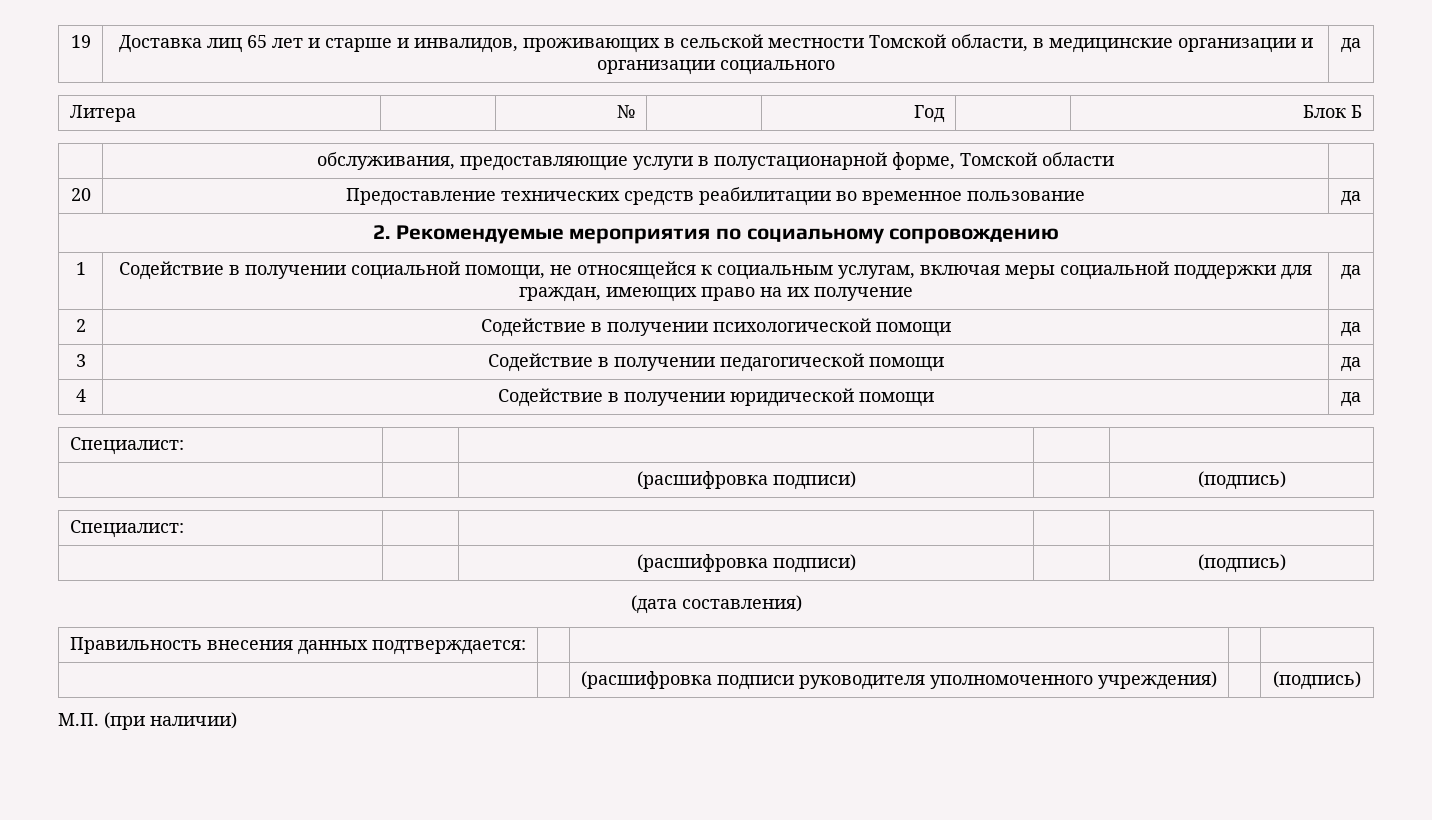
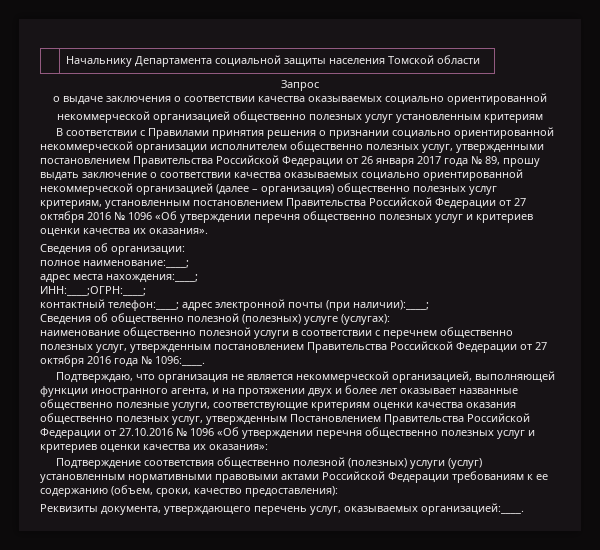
- 19 | Доставка лиц 65 лет и старше и инвалидов, проживающих в сельской местности Томской области, в медицинские организации и организации социального | да
- Литера | | № | | Год | | Блок Б
- | обслуживания, предоставляющие услуги в полустационарной форме, Томской области |
- 20 | Предоставление технических средств реабилитации во временное пользование | да
- 2. Рекомендуемые мероприятия по социальному сопровождению
- 1 | Содействие в получении социальной помощи, не относящейся к социальным услугам, включая меры социальной поддержки для граждан, имеющих право на их получение | да
- 2 | Содействие в получении психологической помощи | да
- 3 | Содействие в получении педагогической помощи | да
- 4 | Содействие в получении юридической помощи | да
- Специалист: | | | |
- | | (расшифровка подписи) | | (подпись)
- Специалист: | | | |
- | | (расшифровка подписи) | | (подпись)
- (дата составления)
- Правильность внесения данных подтверждается: | | | |
- | | (расшифровка подписи руководителя уполномоченного учреждения) | | (подпись)
- М.П. (при наличии)
+ | Начальнику Департамента социальной защиты населения Томской области
+ Запрос
+ о выдаче заключения о соответствии качества оказываемых социально ориентированной
+ некоммерческой организацией общественно полезных услуг установленным критериям
+ В соответствии с Правилами принятия решения о признании социально ориентированной некоммерческой организации исполнителем общественно полезных услуг, утвержденными постановлением Правительства Российской Федерации от 26 января 2017 года № 89, прошу выдать заключение о соответствии качества оказываемых социально ориентированной некоммерческой организацией (далее – организация) общественно полезных услуг критериям, установленным постановлением Правительства Российской Федерации от 27 октября 2016 № 1096 «Об утверждении перечня общественно полезных услуг и критериев оценки качества их оказания».
+ Сведения об организации:
+ полное наименование:____;
+ адрес места нахождения:____;
+ ИНН:____;ОГРН:____;
+ контактный телефон:____; адрес электронной почты (при наличии):____;
+ Сведения об общественно полезной (полезных) услуге (услугах):
+ наименование общественно полезной услуги в соответствии с перечнем общественно полезных услуг, утвержденным постановлением Правительства Российской Федерации от 27 октября 2016 года № 1096:____.
+ Подтверждаю, что организация не является некоммерческой организацией, выполняющей функции иностранного агента, и на протяжении двух и более лет оказывает названные общественно полезные услуги, соответствующие критериям оценки качества оказания общественно полезных услуг, утвержденным Постановлением Правительства Российской Федерации от 27.10.2016 № 1096 «Об утверждении перечня общественно полезных услуг и критериев оценки качества их оказания»:
+ Подтверждение соответствия общественно полезной (полезных) услуги (услуг) установленным нормативными правовыми актами Российской Федерации требованиям к ее содержанию (объем, сроки, качество предоставления):
+ Реквизиты документа, утверждающего перечень услуг, оказываемых организацией:____.

